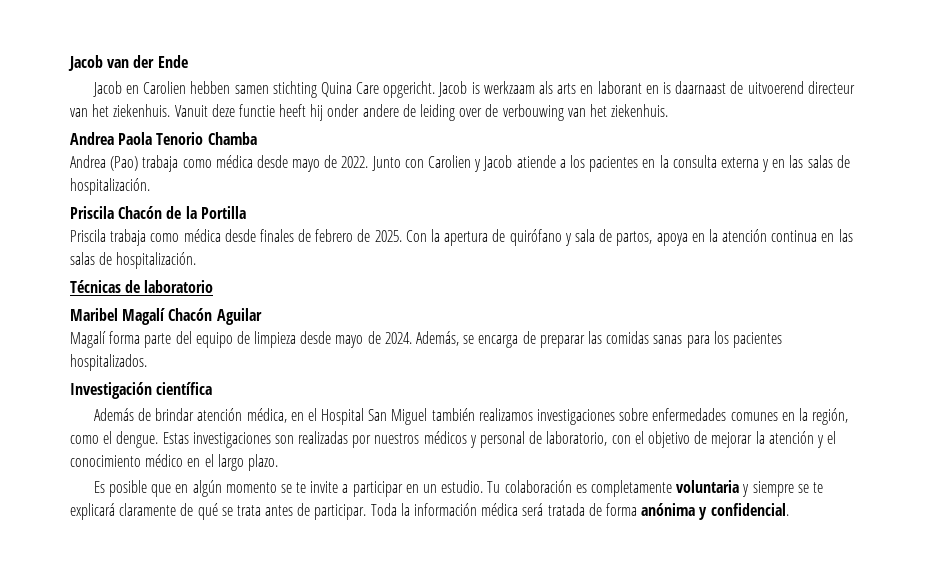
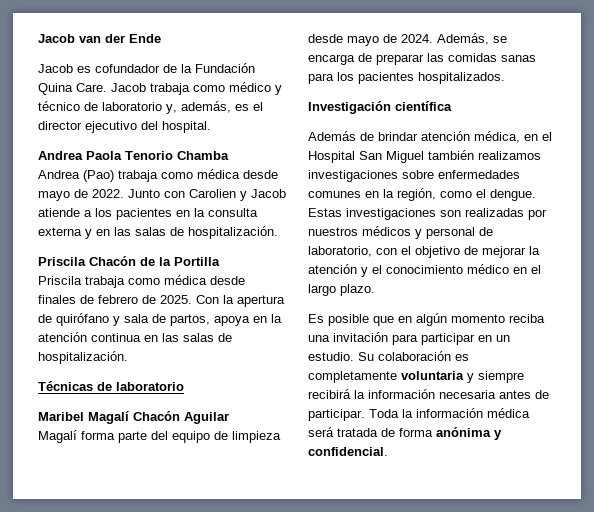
- Jacob en Carolien hebben samen stichting Quina Care opgericht. Jacob is werkzaam als arts en laborant en is daarnaast de uitvoerend directeur van het ziekenhuis. Vanuit deze functie heeft hij onder andere de leiding over de verbouwing van het ziekenhuis.
+ Jacob es cofundador de la Fundación Quina Care. Jacob trabaja como médico y técnico de laboratorio y, además, es el director ejecutivo del hospital.
- Es posible que en algún momento se te invite a participar en un estudio.
+ Es posible que en algún momento reciba una invitación para participar en un estudio.
- Tu colaboración es completamente voluntaria y siempre se te explicará claramente de qué se trata antes de participar.
+ Su colaboración es completamente voluntaria y siempre recibirá la información necesaria antes de participar.

